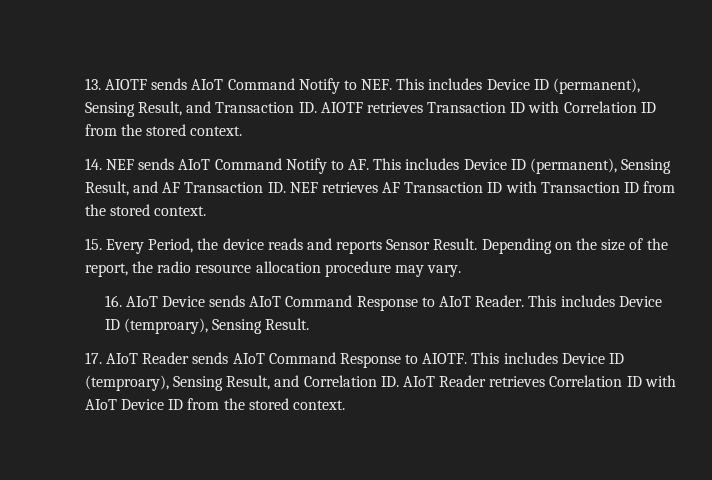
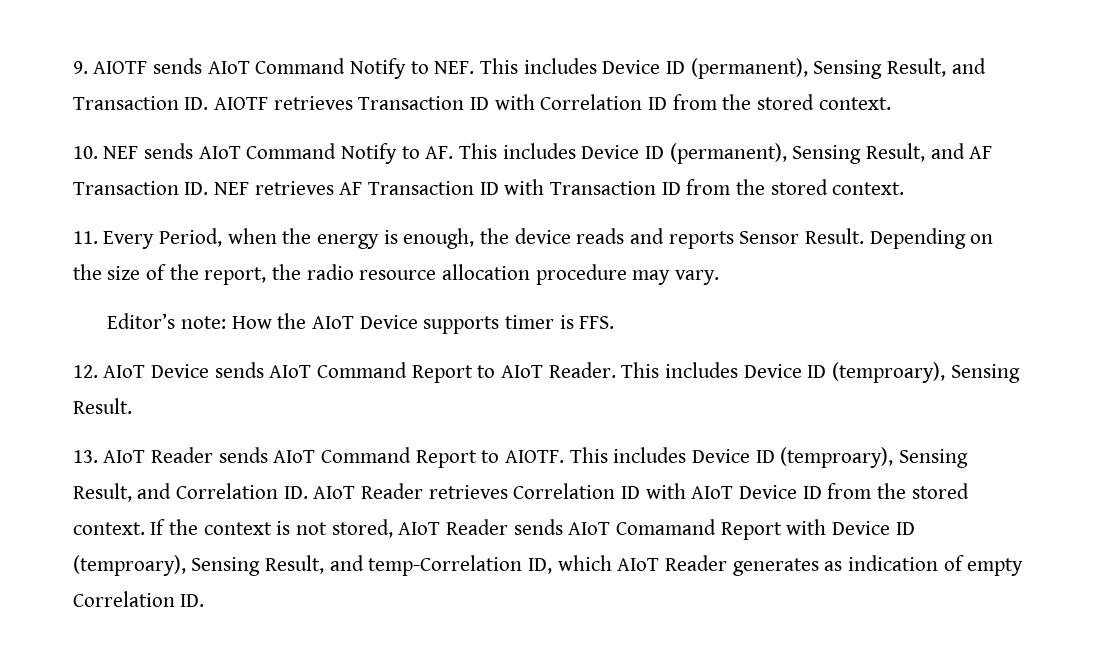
- 13. AIOTF sends AIoT Command Notify to NEF. This includes Device ID (permanent), Sensing Result, and Transaction ID. AIOTF retrieves Transaction ID with Correlation ID from the stored context.
+ 9. AIOTF sends AIoT Command Notify to NEF. This includes Device ID (permanent), Sensing Result, and Transaction ID. AIOTF retrieves Transaction ID with Correlation ID from the stored context.
- 14. NEF sends AIoT Command Notify to AF. This includes Device ID (permanent), Sensing Result, and AF Transaction ID. NEF retrieves AF Transaction ID with Transaction ID from the stored context.
+ 10. NEF sends AIoT Command Notify to AF. This includes Device ID (permanent), Sensing Result, and AF Transaction ID. NEF retrieves AF Transaction ID with Transaction ID from the stored context.
- 15. Every Period, the device reads and reports Sensor Result.
+ 11. Every Period, when the energy is enough, the device reads and reports Sensor Result.
- 16. AIoT Device sends AIoT Command Response to AIoT Reader.
+ Editor’s note: How the AIoT Device supports timer is FFS.
+ 12. AIoT Device sends AIoT Command Report to AIoT Reader.
- 17. AIoT Reader sends AIoT Command Response to AIOTF.
+ 13. AIoT Reader sends AIoT Command Report to AIOTF.
+ If the context is not stored, AIoT Reader sends AIoT Comamand Report with Device ID (temproary), Sensing Result, and temp-Correlation ID, which AIoT Reader generates as indication of empty Correlation ID.

